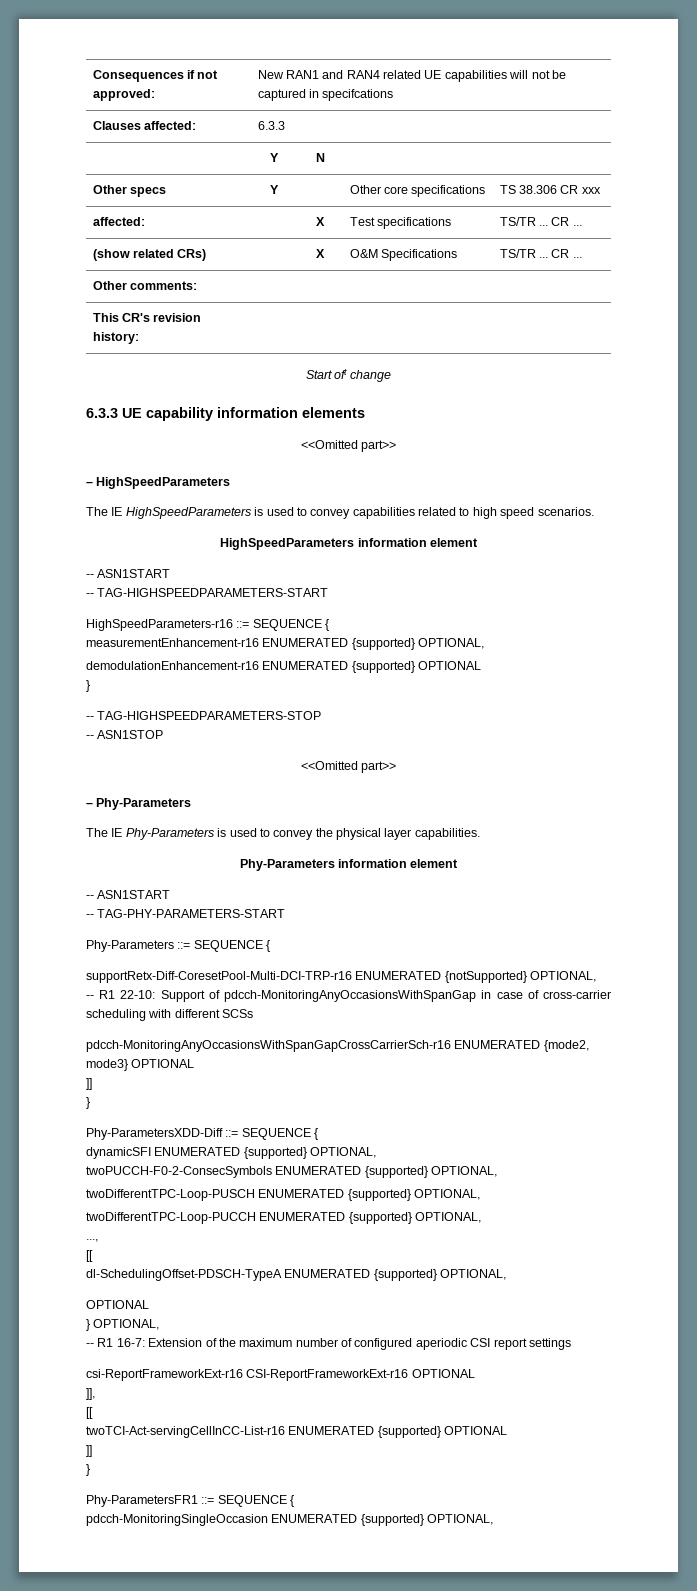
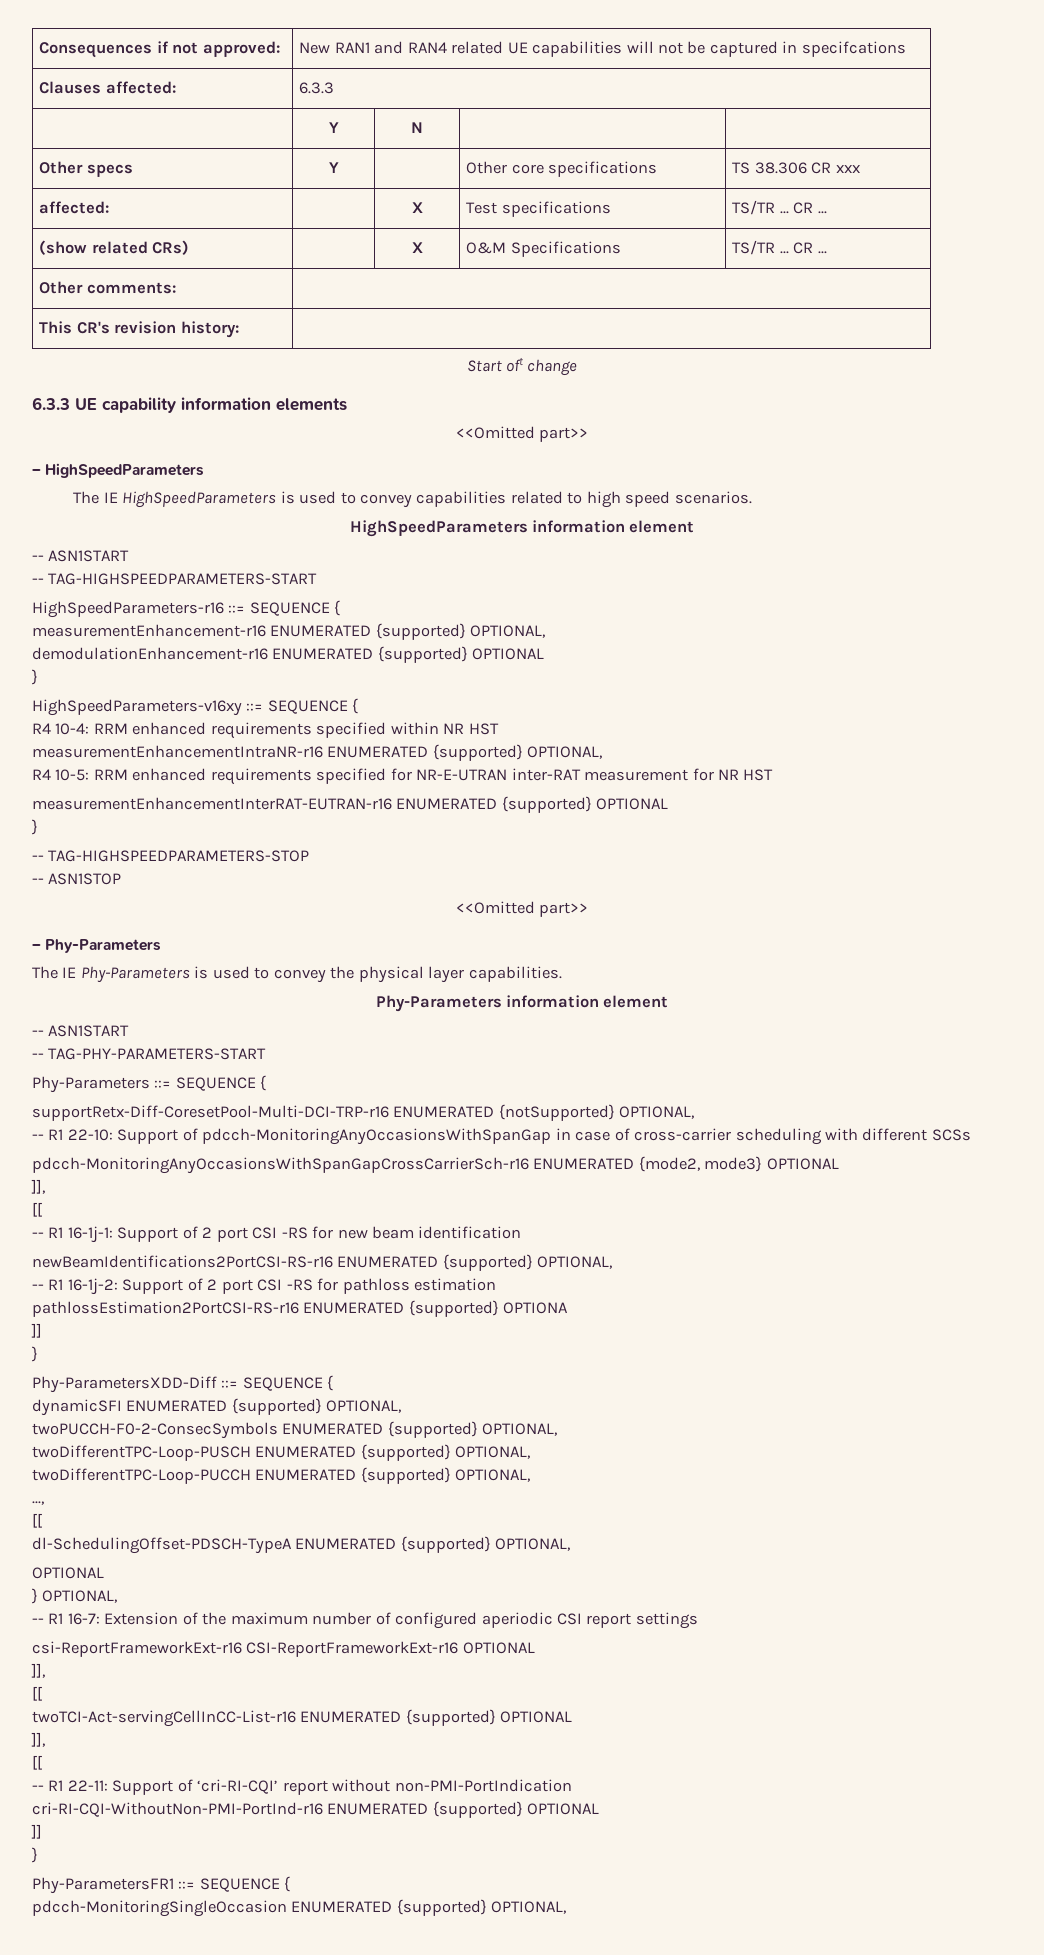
+ HighSpeedParameters-v16xy ::= SEQUENCE {
+ R4 10-4: RRM enhanced requirements specified within NR HST
+ measurementEnhancementIntraNR-r16 ENUMERATED {supported} OPTIONAL,
+ R4 10-5: RRM enhanced requirements specified for NR-E-UTRAN inter-RAT measurement for NR HST
+ measurementEnhancementInterRAT-EUTRAN-r16 ENUMERATED {supported} OPTIONAL
+ }
  pdcch-MonitoringAnyOccasionsWithSpanGapCrossCarrierSch-r16 ENUMERATED {mode2, mode3} OPTIONAL
+ ]],
+ [[
+ -- R1 16-1j-1: Support of 2 port CSI -RS for new beam identification
+ newBeamIdentifications2PortCSI-RS-r16 ENUMERATED {supported} OPTIONAL,
+ -- R1 16-1j-2: Support of 2 port CSI -RS for pathloss estimation
+ pathlossEstimation2PortCSI-RS-r16 ENUMERATED {supported} OPTIONA
  twoTCI-Act-servingCellInCC-List-r16 ENUMERATED {supported} OPTIONAL
+ ]],
+ [[
+ -- R1 22-11: Support of ‘cri-RI-CQI’ report without non-PMI-PortIndication
+ cri-RI-CQI-WithoutNon-PMI-PortInd-r16 ENUMERATED {supported} OPTIONAL

